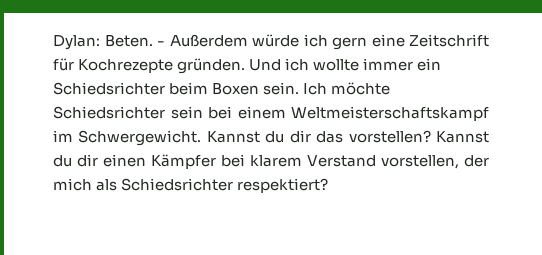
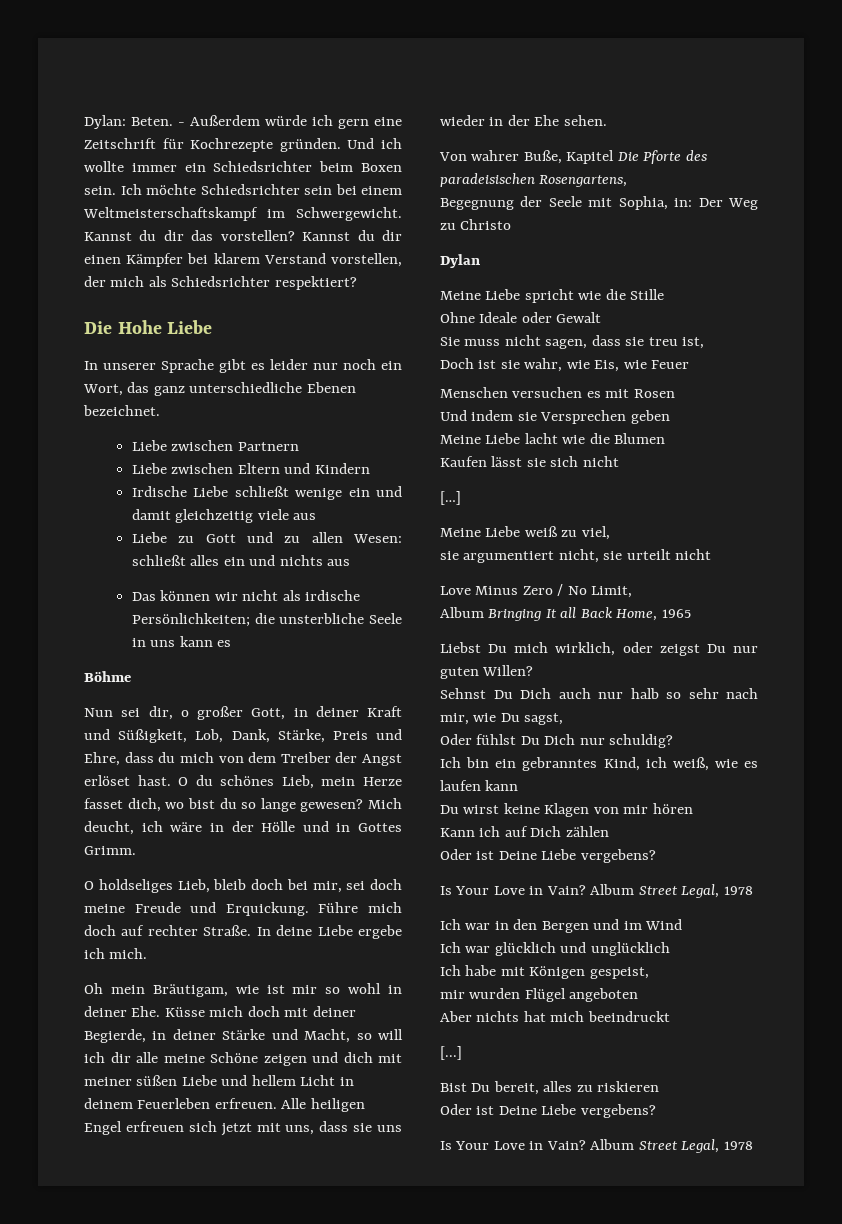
+ Die Hohe Liebe
+ In unserer Sprache gibt es leider nur noch ein Wort, das ganz unterschiedliche Ebenen bezeichnet.
+ Liebe zwischen Partnern
+ Liebe zwischen Eltern und Kindern
+ Irdische Liebe schließt wenige ein und damit gleichzeitig viele aus
+ Liebe zu Gott und zu allen Wesen: schließt alles ein und nichts aus
+ Das können wir nicht als irdische Persönlichkeiten; die unsterbliche Seele in uns kann es
+ Böhme
+ Nun sei dir, o großer Gott, in deiner Kraft und Süßigkeit, Lob, Dank, Stärke, Preis und Ehre, dass du mich von dem Treiber der Angst erlöset hast. O du schönes Lieb, mein Herze fasset dich, wo bist du so lange gewesen? Mich deucht, ich wäre in der Hölle und in Gottes Grimm.
+ O holdseliges Lieb, bleib doch bei mir, sei doch meine Freude und Erquickung. Führe mich doch auf rechter Straße. In deine Liebe ergebe ich mich.
+ Oh mein Bräutigam, wie ist mir so wohl in deiner Ehe. Küsse mich doch mit deiner Begierde, in deiner Stärke und Macht, so will ich dir alle meine Schöne zeigen und dich mit meiner süßen Liebe und hellem Licht in deinem Feuerleben erfreuen. Alle heiligen Engel erfreuen sich jetzt mit uns, dass sie uns wieder in der Ehe sehen.
+ Von wahrer Buße, Kapitel Die Pforte des paradeisischen Rosengartens,
+ Begegnung der Seele mit Sophia, in: Der Weg zu Christo
+ Dylan
+ Meine Liebe spricht wie die Stille
+ Ohne Ideale oder Gewalt
+ Sie muss nicht sagen, dass sie treu ist,
+ Doch ist sie wahr, wie Eis, wie Feuer
+ Menschen versuchen es mit Rosen
+ Und indem sie Versprechen geben
+ Meine Liebe lacht wie die Blumen
+ Kaufen lässt sie sich nicht
+ […]
+ Meine Liebe weiß zu viel,
+ sie argumentiert nicht, sie urteilt nicht
+ Love Minus Zero / No Limit,
+ Album Bringing It all Back Home, 1965
+ Liebst Du mich wirklich, oder zeigst Du nur guten Willen?
+ Sehnst Du Dich auch nur halb so sehr nach mir, wie Du sagst,
+ Oder fühlst Du Dich nur schuldig?
+ Ich bin ein gebranntes Kind, ich weiß, wie es laufen kann
+ Du wirst keine Klagen von mir hören
+ Kann ich auf Dich zählen
+ Oder ist Deine Liebe vergebens?
+ Is Your Love in Vain? Album Street Legal, 1978
+ Ich war in den Bergen und im Wind
+ Ich war glücklich und unglücklich
+ Ich habe mit Königen gespeist,
+ mir wurden Flügel angeboten
+ Aber nichts hat mich beeindruckt
+ [...]
+ Bist Du bereit, alles zu riskieren
+ Oder ist Deine Liebe vergebens?
+ Is Your Love in Vain? Album Street Legal, 1978

